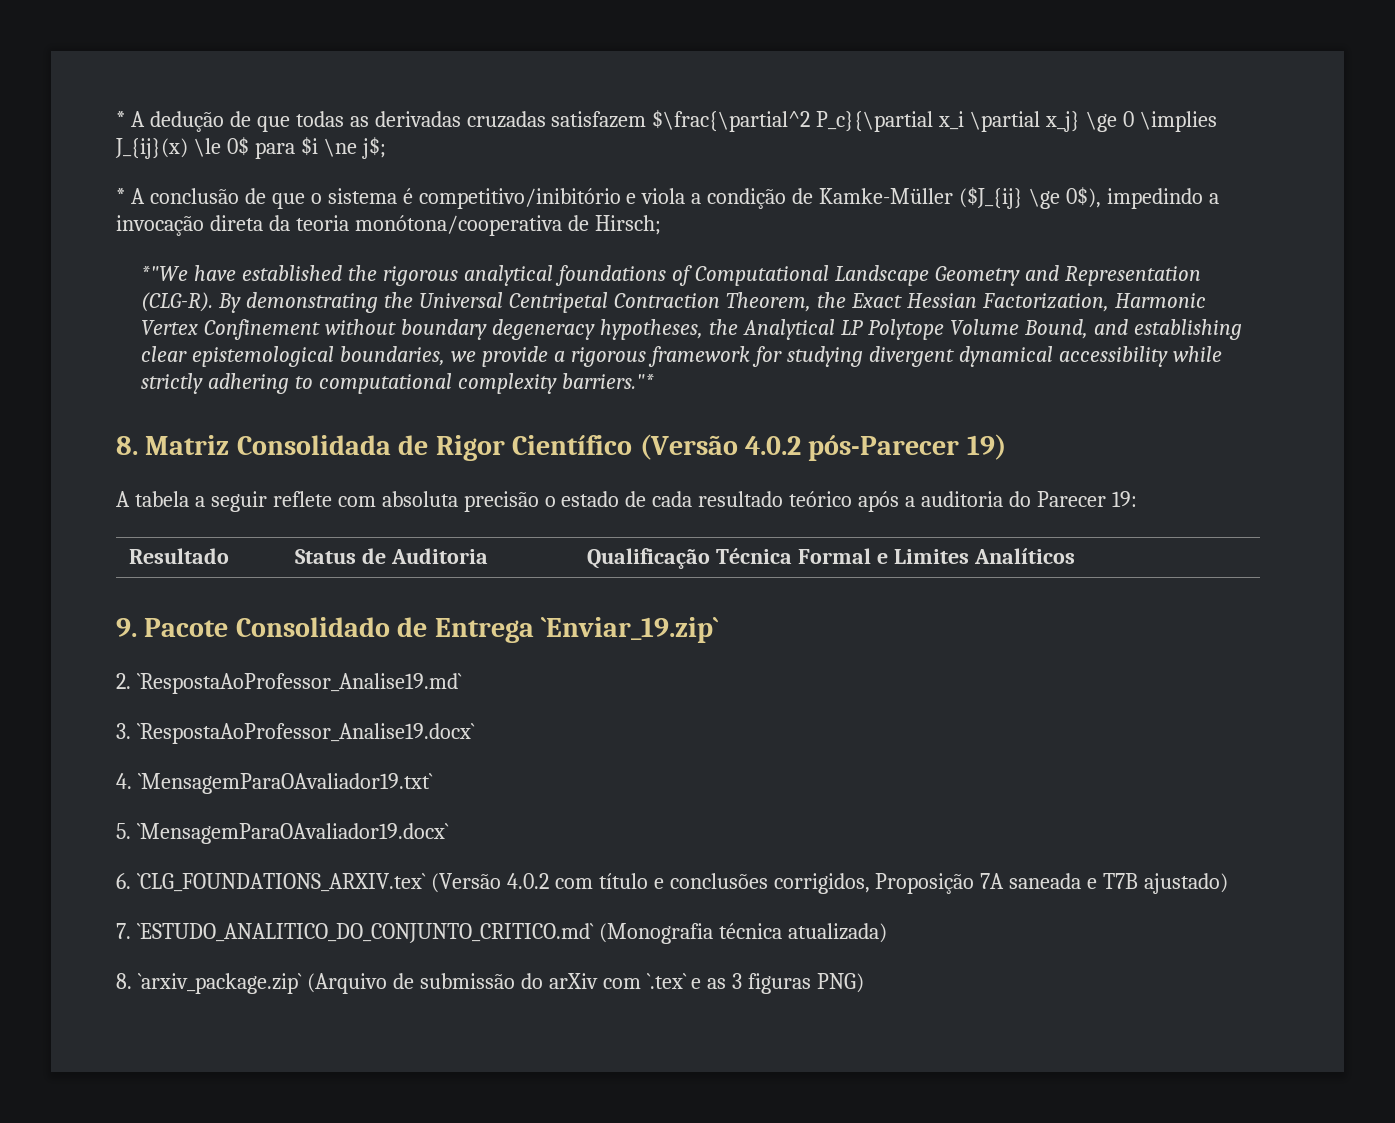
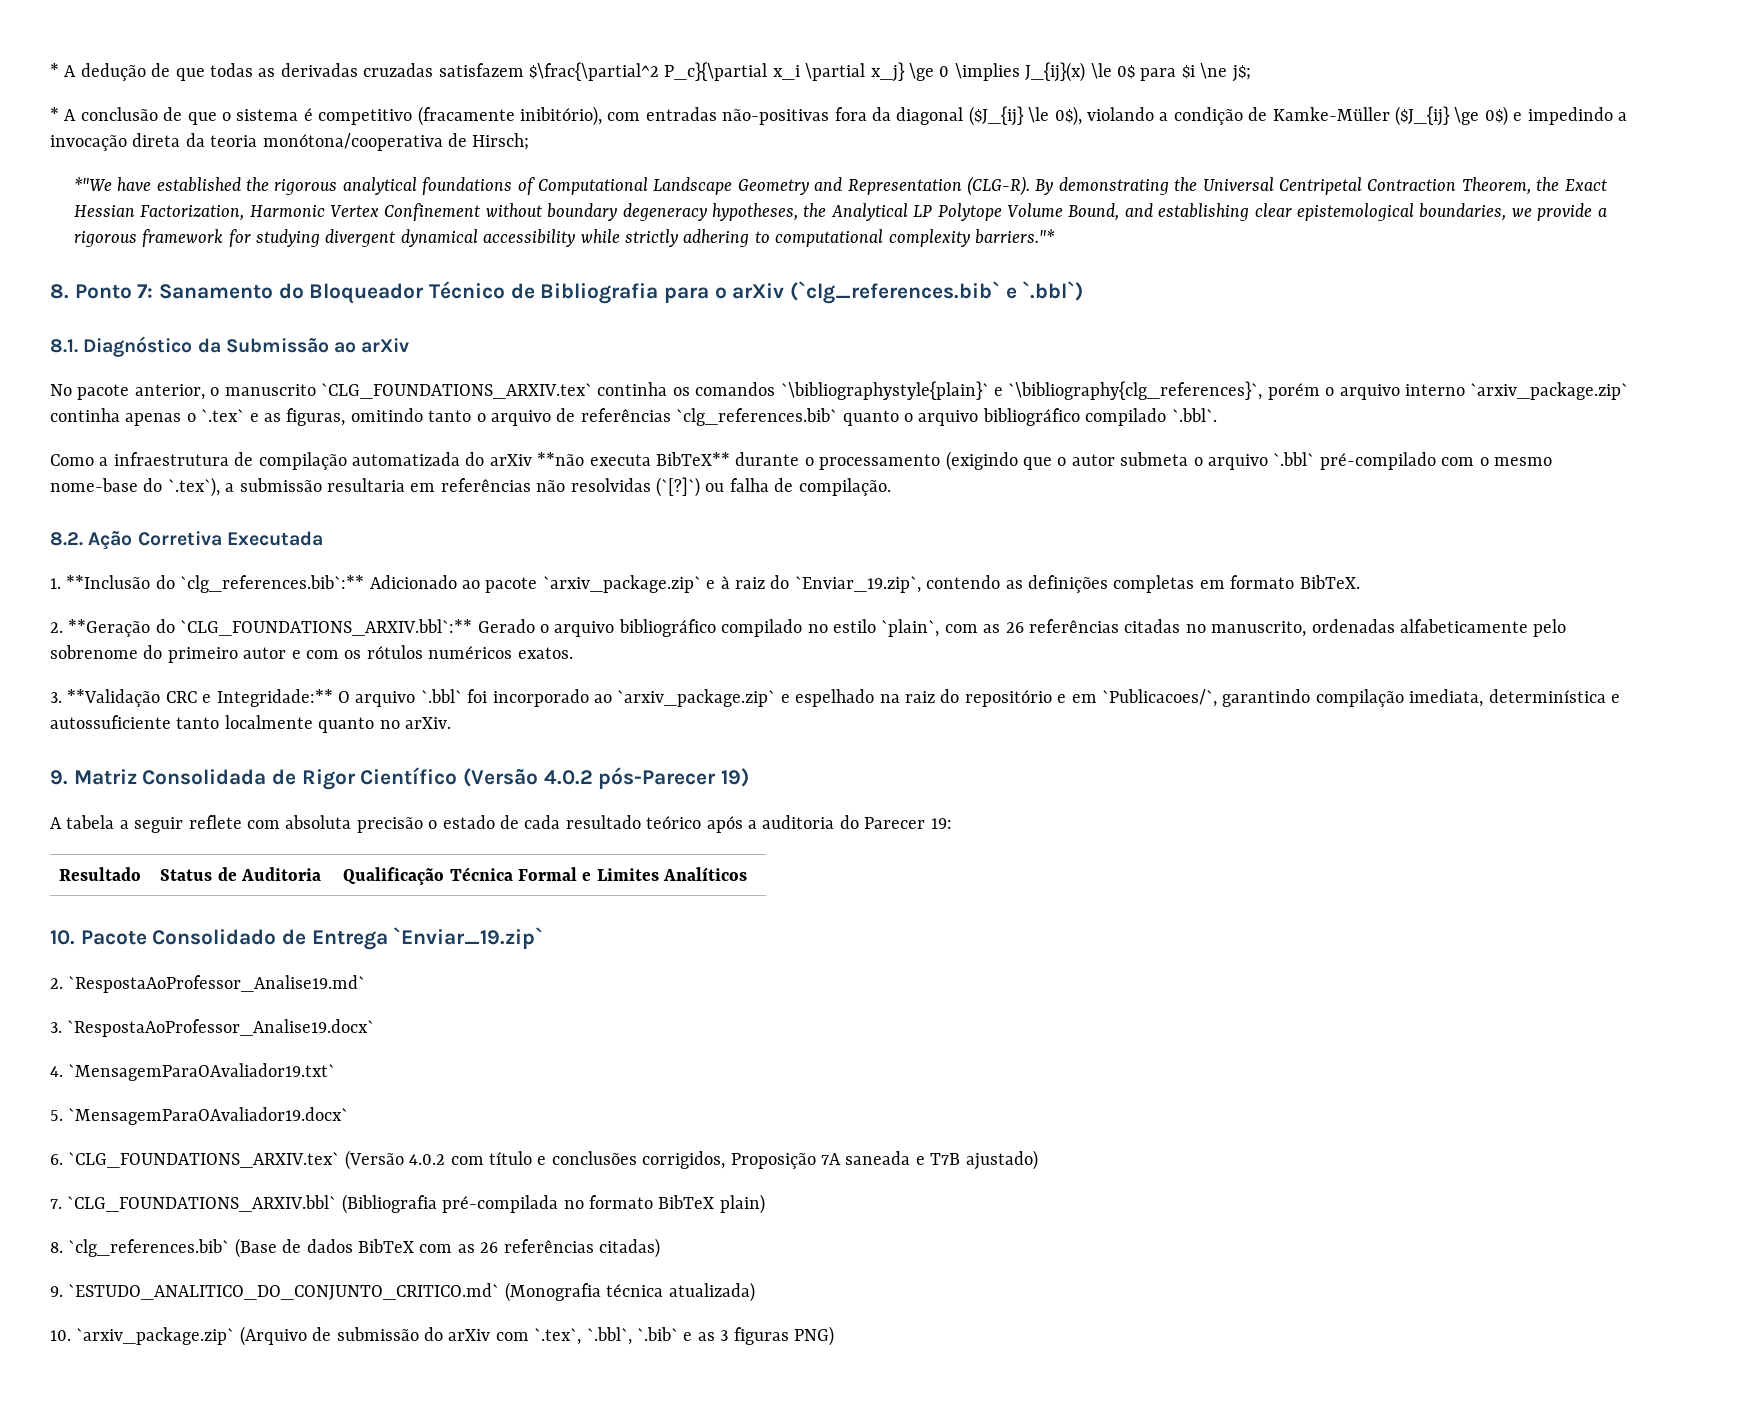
- * A conclusão de que o sistema é competitivo/inibitório e viola a condição de Kamke-Müller ($J_{ij} \ge 0$), impedindo a invocação direta da teoria monótona/cooperativa de Hirsch;
+ * A conclusão de que o sistema é competitivo (fracamente inibitório), com entradas não-positivas fora da diagonal ($J_{ij} \le 0$), violando a condição de Kamke-Müller ($J_{ij} \ge 0$) e impedindo a invocação direta da teoria monótona/cooperativa de Hirsch;
- 8. Matriz Consolidada de Rigor Científico (Versão 4.0.2 pós-Parecer 19)
+ 8. Ponto 7: Sanamento do Bloqueador Técnico de Bibliografia para o arXiv (`clg_references.bib` e `.bbl`)
+ 8.1. Diagnóstico da Submissão ao arXiv
+ No pacote anterior, o manuscrito `CLG_FOUNDATIONS_ARXIV.tex` continha os comandos `\bibliographystyle{plain}` e `\bibliography{clg_references}`, porém o arquivo interno `arxiv_package.zip` continha apenas o `.tex` e as figuras, omitindo tanto o arquivo de referências `clg_references.bib` quanto o arquivo bibliográfico compilado `.bbl`.
+ Como a infraestrutura de compilação automatizada do arXiv **não executa BibTeX** durante o processamento (exigindo que o autor submeta o arquivo `.bbl` pré-compilado com o mesmo nome-base do `.tex`), a submissão resultaria em referências não resolvidas (`[?]`) ou falha de compilação.
+ 8.2. Ação Corretiva Executada
+ 1. **Inclusão do `clg_references.bib`:** Adicionado ao pacote `arxiv_package.zip` e à raiz do `Enviar_19.zip`, contendo as definições completas em formato BibTeX.
+ 2. **Geração do `CLG_FOUNDATIONS_ARXIV.bbl`:** Gerado o arquivo bibliográfico compilado no estilo `plain`, com as 26 referências citadas no manuscrito, ordenadas alfabeticamente pelo sobrenome do primeiro autor e com os rótulos numéricos exatos.
+ 3. **Validação CRC e Integridade:** O arquivo `.bbl` foi incorporado ao `arxiv_package.zip` e espelhado na raiz do repositório e em `Publicacoes/`, garantindo compilação imediata, determinística e autossuficiente tanto localmente quanto no arXiv.
+ 9. Matriz Consolidada de Rigor Científico (Versão 4.0.2 pós-Parecer 19)
- 9. Pacote Consolidado de Entrega `Enviar_19.zip`
+ 10. Pacote Consolidado de Entrega `Enviar_19.zip`
- 7. `ESTUDO_ANALITICO_DO_CONJUNTO_CRITICO.md` (Monografia técnica atualizada)
+ 7. `CLG_FOUNDATIONS_ARXIV.bbl` (Bibliografia pré-compilada no formato BibTeX plain)
+ 8. `clg_references.bib` (Base de dados BibTeX com as 26 referências citadas)
+ 9. `ESTUDO_ANALITICO_DO_CONJUNTO_CRITICO.md` (Monografia técnica atualizada)
- 8. `arxiv_package.zip` (Arquivo de submissão do arXiv com `.tex` e as 3 figuras PNG)
+ 10. `arxiv_package.zip` (Arquivo de submissão do arXiv com `.tex`, `.bbl`, `.bib` e as 3 figuras PNG)

